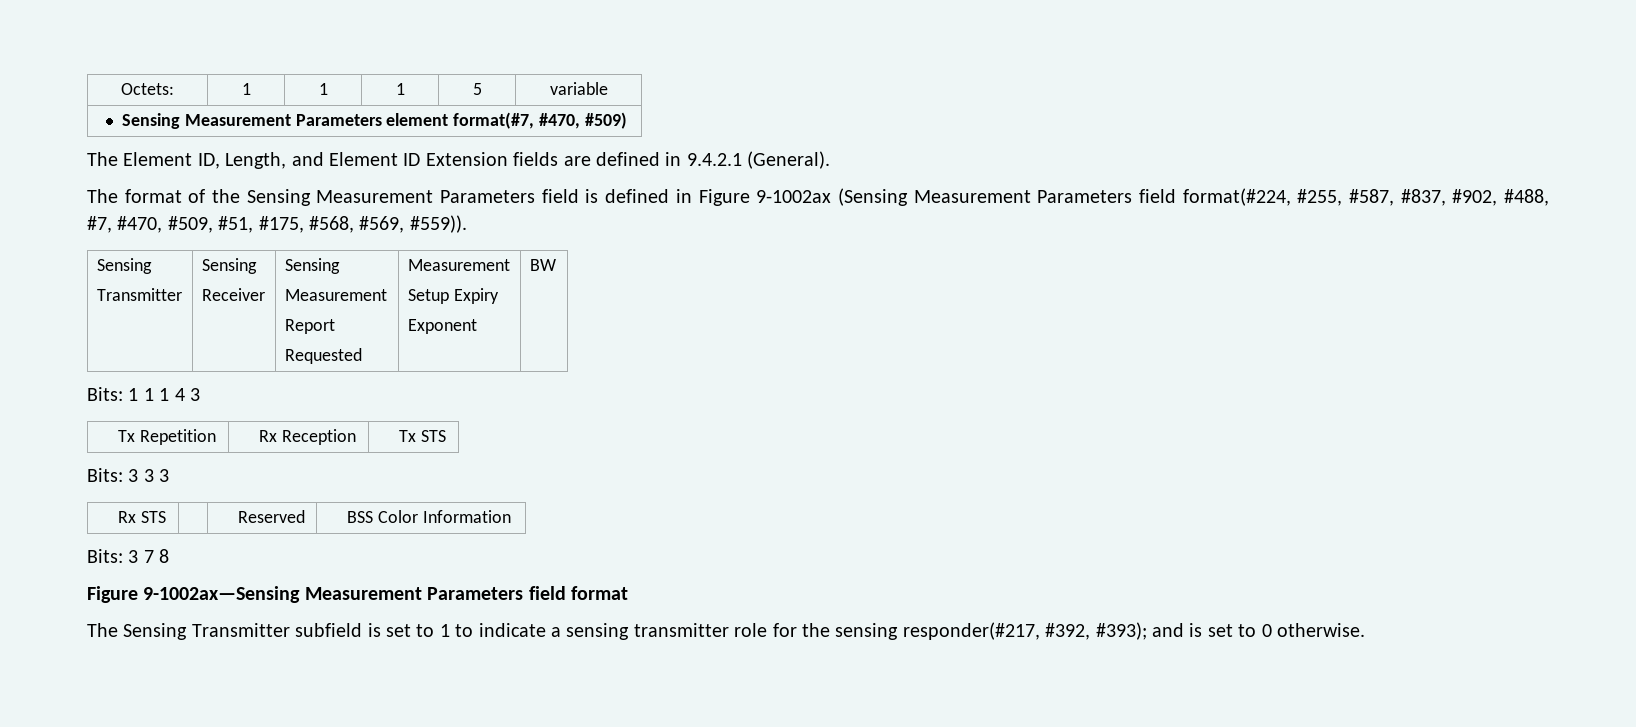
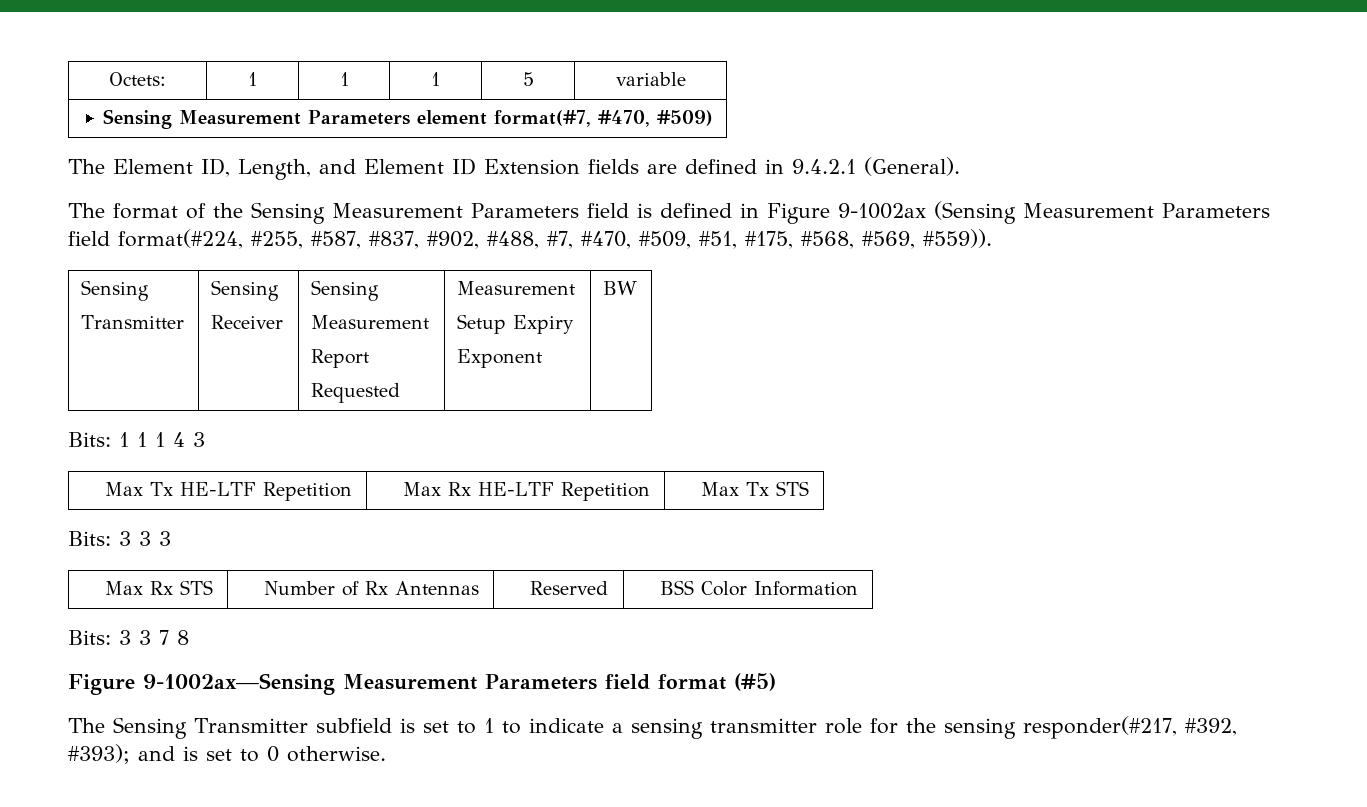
- Tx Repetition | Rx Reception | Tx STS
+ Max Tx HE-LTF Repetition | Max Rx HE-LTF Repetition | Max Tx STS
- Rx STS | | Reserved | BSS Color Information
+ Max Rx STS | Number of Rx Antennas | Reserved | BSS Color Information
- Bits: 3 7 8
+ Bits: 3 3 7 8
- Figure 9-1002ax—Sensing Measurement Parameters field format
+ Figure 9-1002ax—Sensing Measurement Parameters field format (#5)

